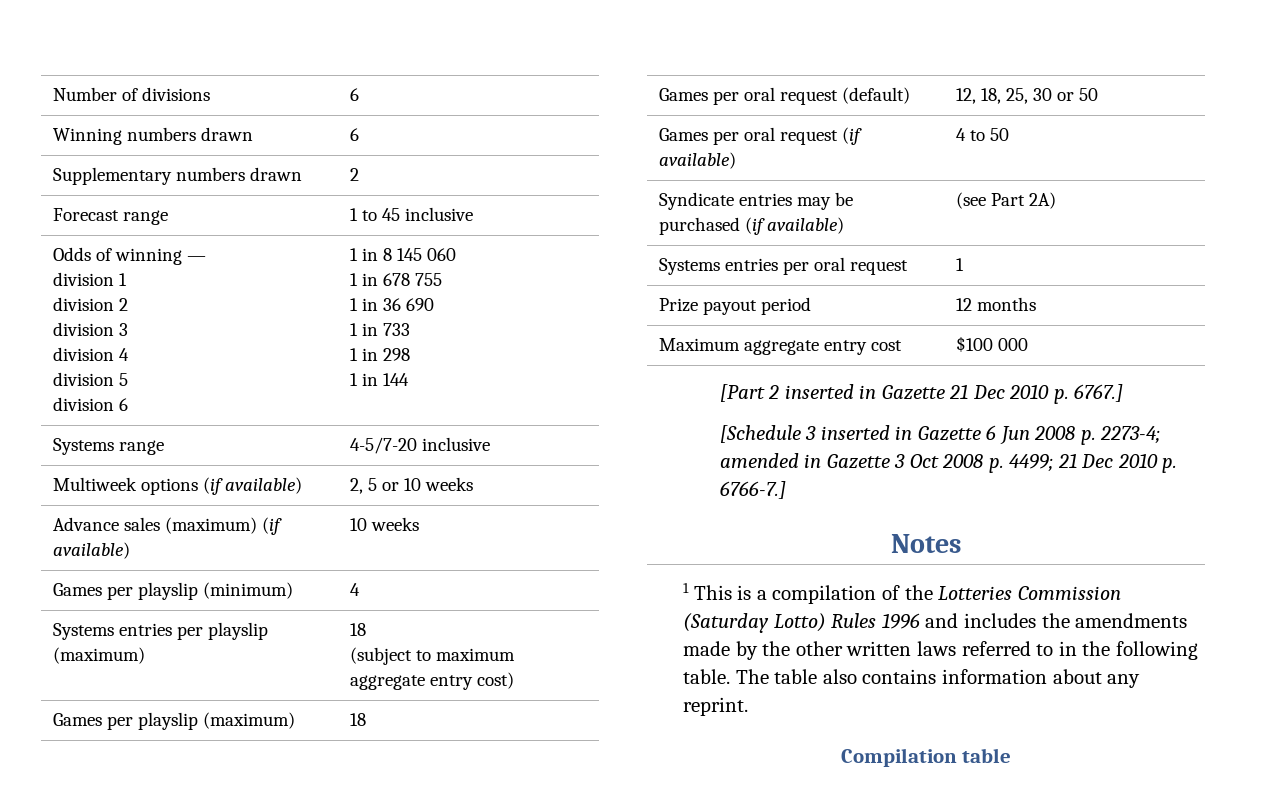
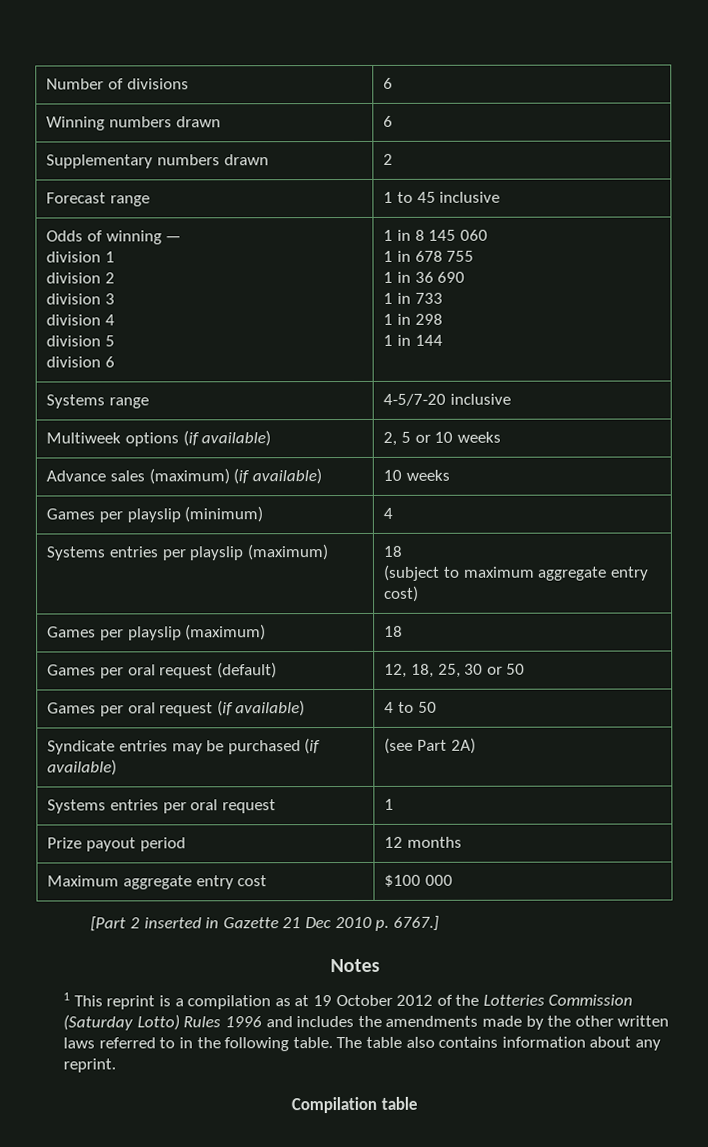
- [Schedule 3 inserted in Gazette 6 Jun 2008 p. 2273-4; amended in Gazette 3 Oct 2008 p. 4499; 21 Dec 2010 p. 6766-7.]
- 1 This is a compilation of the Lotteries Commission (Saturday Lotto) Rules 1996 and includes the amendments made by the other written laws referred to in the following table.
+ 1 This reprint is a compilation as at 19 October 2012 of the Lotteries Commission (Saturday Lotto) Rules 1996 and includes the amendments made by the other written laws referred to in the following table.

